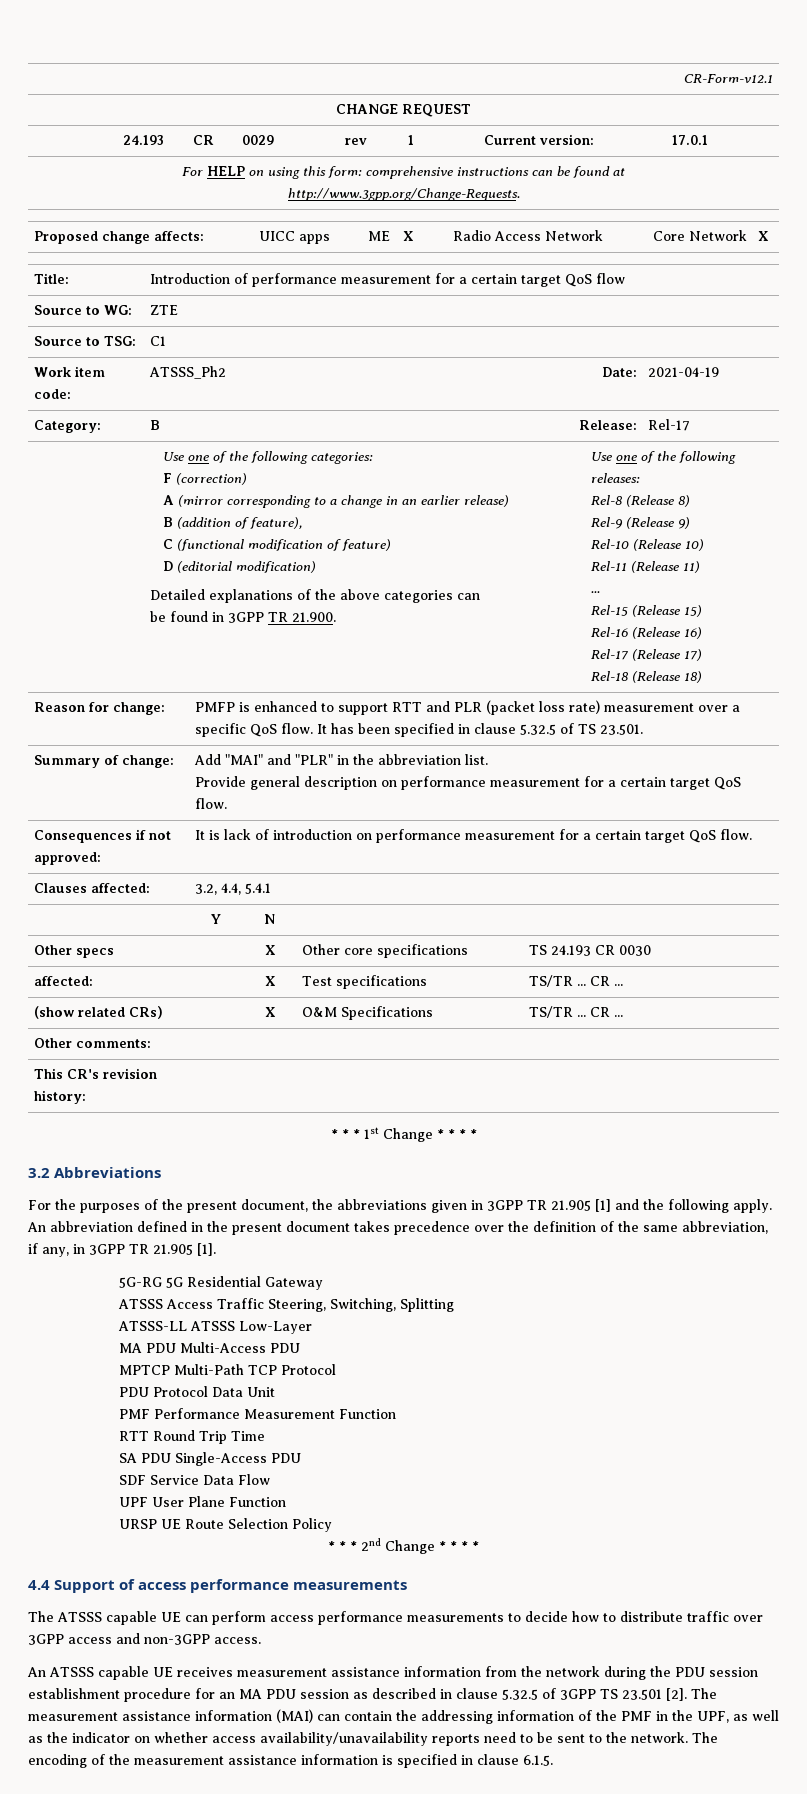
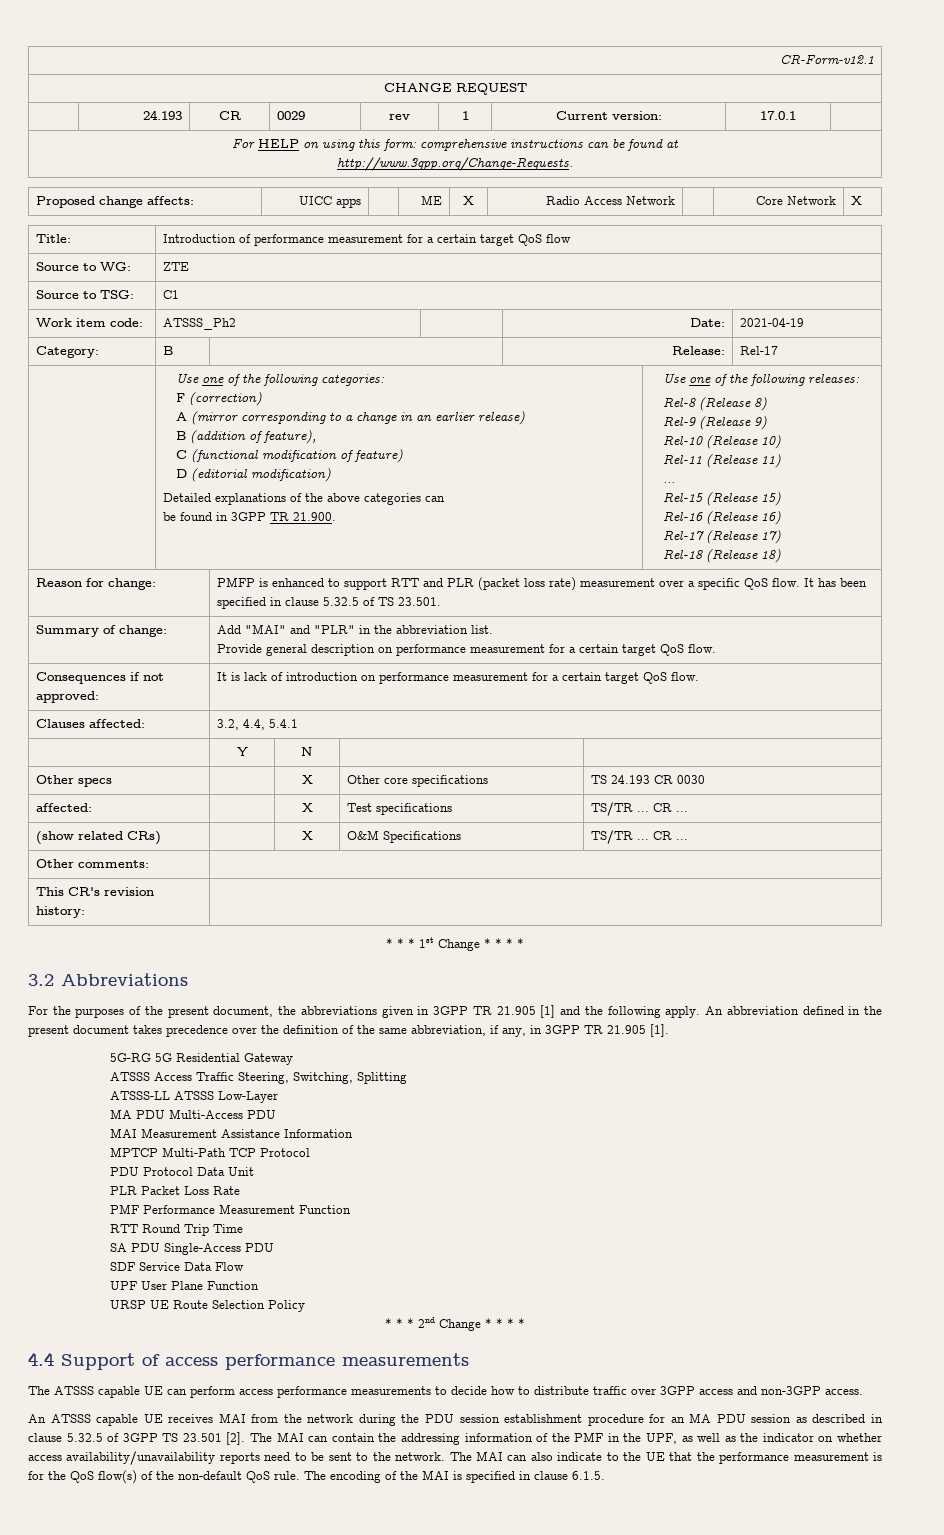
+ MAI Measurement Assistance Information
+ PLR Packet Loss Rate
- An ATSSS capable UE receives measurement assistance information from the network during the PDU session establishment procedure for an MA PDU session as described in clause 5.32.5 of 3GPP TS 23.501 [2].
+ An ATSSS capable UE receives MAI from the network during the PDU session establishment procedure for an MA PDU session as described in clause 5.32.5 of 3GPP TS 23.501 [2].
- The measurement assistance information (MAI) can contain the addressing information of the PMF in the UPF, as well as the indicator on whether access availability/unavailability reports need to be sent to the network.
+ The MAI can contain the addressing information of the PMF in the UPF, as well as the indicator on whether access availability/unavailability reports need to be sent to the network.
- The encoding of the measurement assistance information is specified in clause 6.1.5.
+ The MAI can also indicate to the UE that the performance measurement is for the QoS flow(s) of the non-default QoS rule. The encoding of the MAI is specified in clause 6.1.5.

